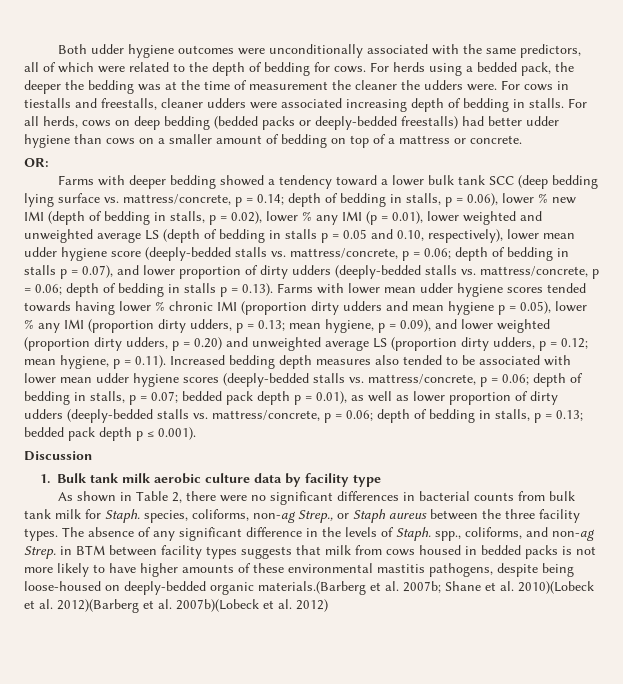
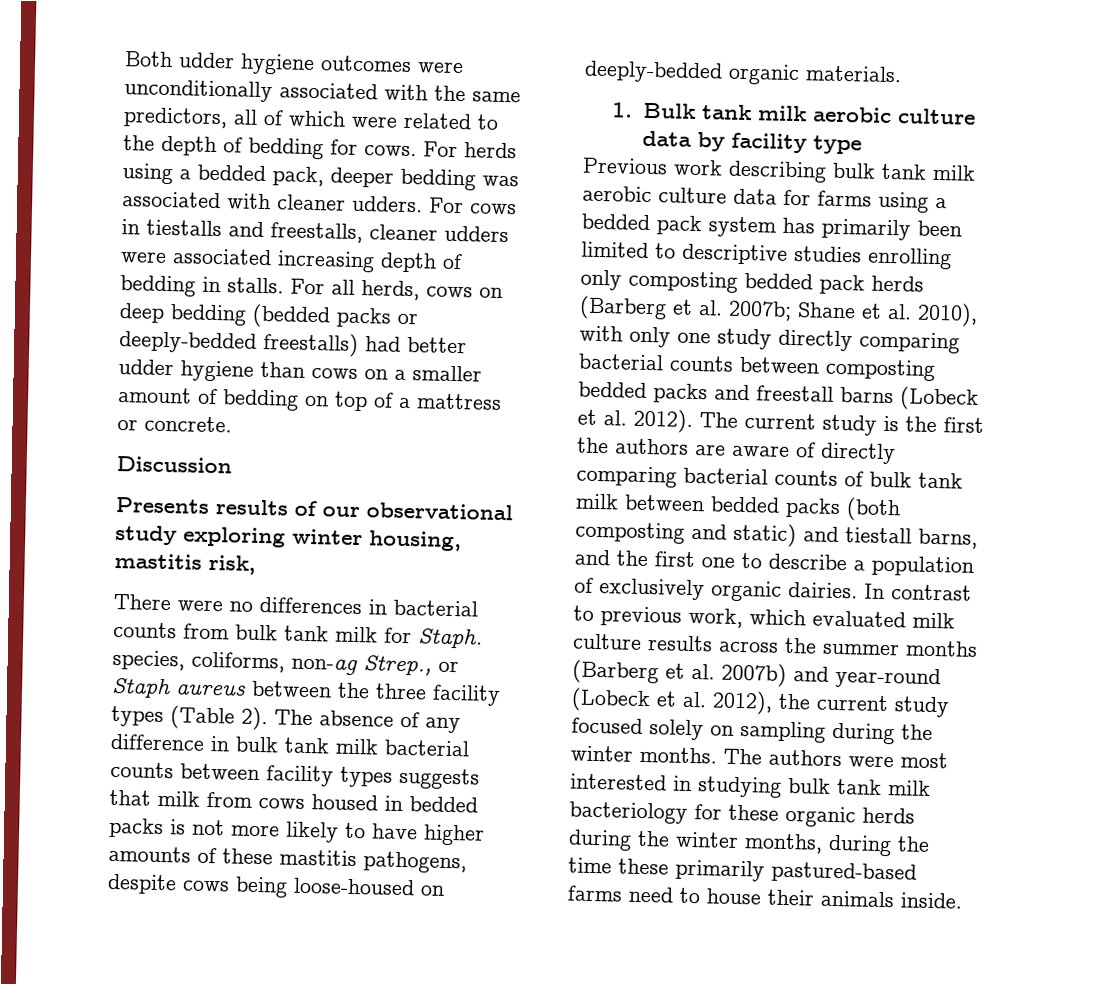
- For herds using a bedded pack, the deeper the bedding was at the time of measurement the cleaner the udders were.
+ For herds using a bedded pack, deeper bedding was associated with cleaner udders.
- OR:
- Farms with deeper bedding showed a tendency toward a lower bulk tank SCC (deep bedding lying surface vs. mattress/concrete, p = 0.14; depth of bedding in stalls, p = 0.06), lower % new IMI (depth of bedding in stalls, p = 0.02), lower % any IMI (p = 0.01), lower weighted and unweighted average LS (depth of bedding in stalls p = 0.05 and 0.10, respectively), lower mean udder hygiene score (deeply-bedded stalls vs. mattress/concrete, p = 0.06; depth of bedding in stalls p = 0.07), and lower proportion of dirty udders (deeply-bedded stalls vs. mattress/concrete, p = 0.06; depth of bedding in stalls p = 0.13). Farms with lower mean udder hygiene scores tended towards having lower % chronic IMI (proportion dirty udders and mean hygiene p = 0.05), lower % any IMI (proportion dirty udders, p = 0.13; mean hygiene, p = 0.09), and lower weighted (proportion dirty udders, p = 0.20) and unweighted average LS (proportion dirty udders, p = 0.12; mean hygiene, p = 0.11). Increased bedding depth measures also tended to be associated with lower mean udder hygiene scores (deeply-bedded stalls vs. mattress/concrete, p = 0.06; depth of bedding in stalls, p = 0.07; bedded pack depth p = 0.01), as well as lower proportion of dirty udders (deeply-bedded stalls vs. mattress/concrete, p = 0.06; depth of bedding in stalls, p = 0.13; bedded pack depth p ≤ 0.001).
  Discussion
- 1. Bulk tank milk aerobic culture data by facility type
- As shown in Table 2, there were no significant differences in bacterial counts from bulk tank milk for Staph. species, coliforms, non-ag Strep., or Staph aureus between the three facility types.
+ Presents results of our observational study exploring winter housing, mastitis risk,
+ There were no differences in bacterial counts from bulk tank milk for Staph. species, coliforms, non-ag Strep., or Staph aureus between the three facility types (Table 2).
- The absence of any significant difference in the levels of Staph. spp., coliforms, and non-ag Strep. in BTM between facility types suggests that milk from cows housed in bedded packs is not more likely to have higher amounts of these environmental mastitis pathogens, despite being loose-housed on deeply-bedded organic materials.(Barberg et al. 2007b; Shane et al. 2010)(Lobeck et al. 2012)(Barberg et al. 2007b)(Lobeck et al. 2012)
+ The absence of any difference in bulk tank milk bacterial counts between facility types suggests that milk from cows housed in bedded packs is not more likely to have higher amounts of these mastitis pathogens, despite cows being loose-housed on deeply-bedded organic materials.
+ 1. Bulk tank milk aerobic culture data by facility type
+ Previous work describing bulk tank milk aerobic culture data for farms using a bedded pack system has primarily been limited to descriptive studies enrolling only composting bedded pack herds (Barberg et al. 2007b; Shane et al. 2010), with only one study directly comparing bacterial counts between composting bedded packs and freestall barns (Lobeck et al. 2012). The current study is the first the authors are aware of directly comparing bacterial counts of bulk tank milk between bedded packs (both composting and static) and tiestall barns, and the first one to describe a population of exclusively organic dairies. In contrast to previous work, which evaluated milk culture results across the summer months (Barberg et al. 2007b) and year-round (Lobeck et al. 2012), the current study focused solely on sampling during the winter months. The authors were most interested in studying bulk tank milk bacteriology for these organic herds during the winter months, during the time these primarily pastured-based farms need to house their animals inside.

